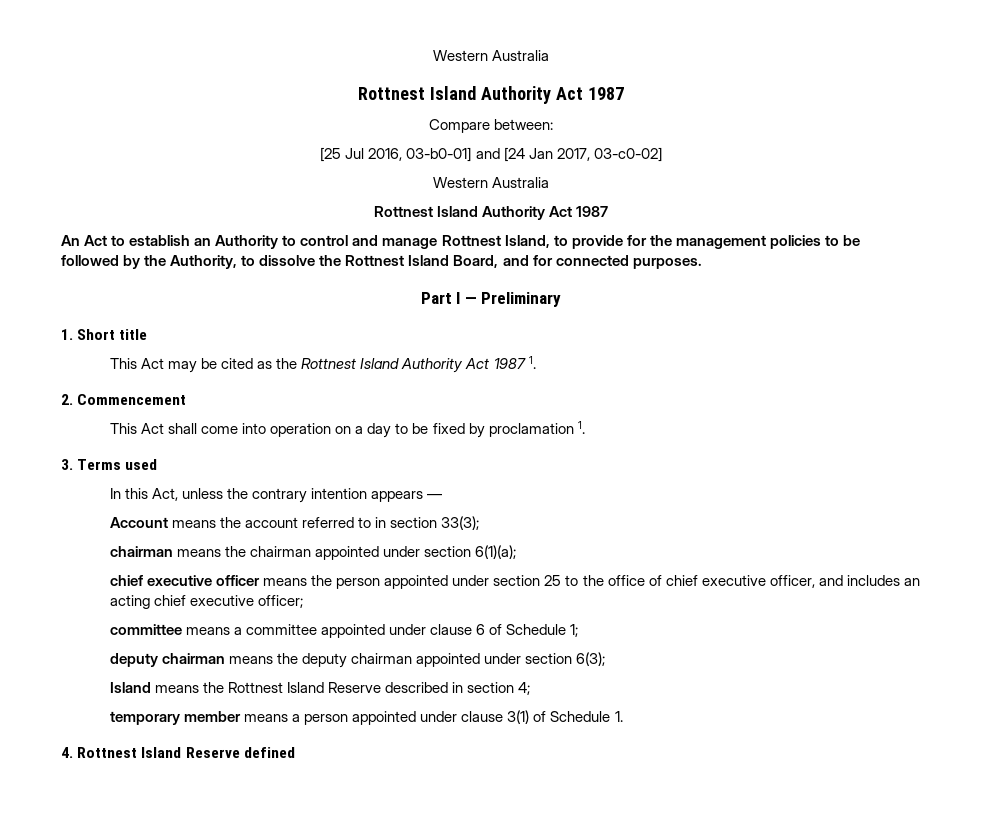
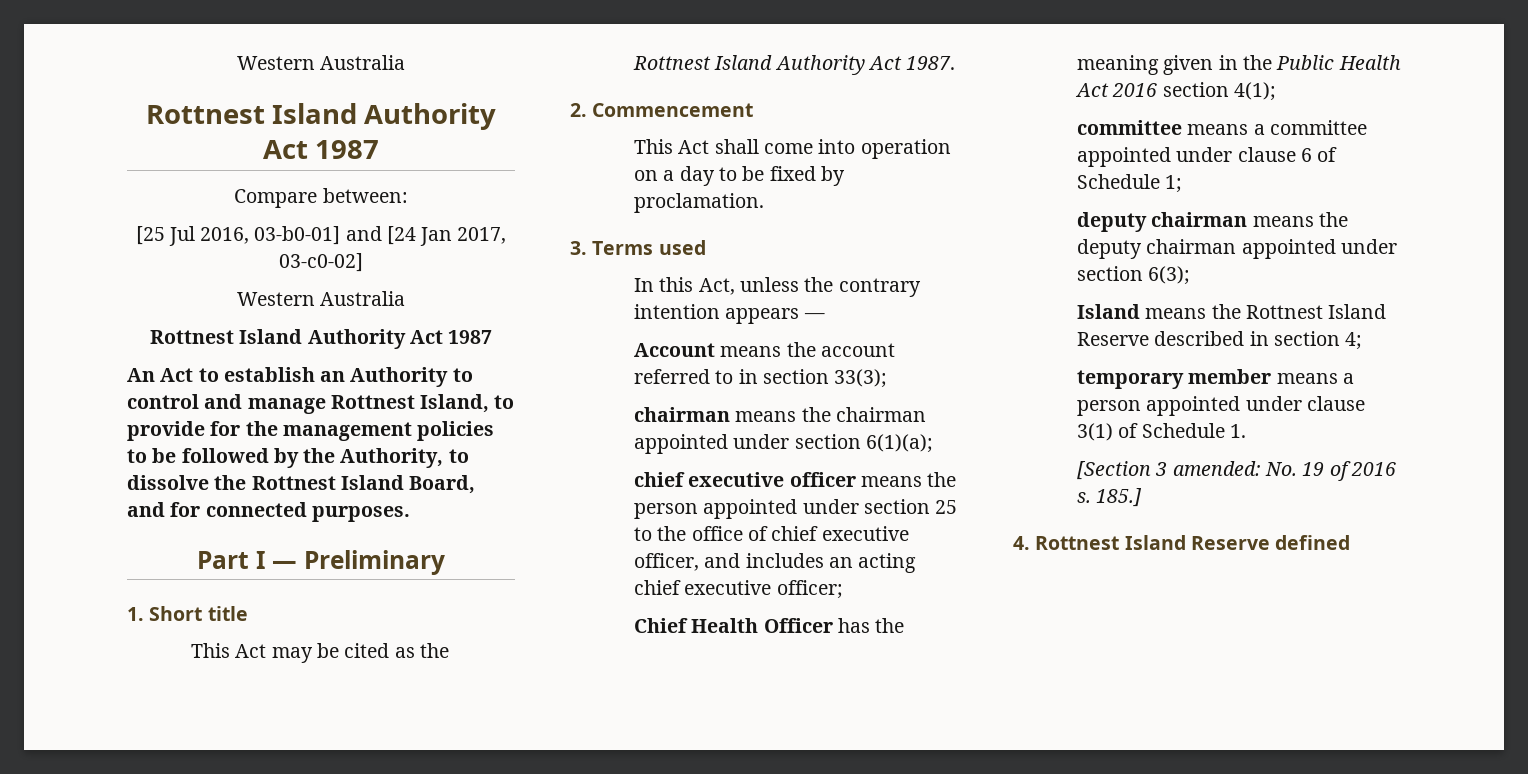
- This Act may be cited as the Rottnest Island Authority Act 1987 1.
+ This Act may be cited as the Rottnest Island Authority Act 1987.
- This Act shall come into operation on a day to be fixed by proclamation 1.
+ This Act shall come into operation on a day to be fixed by proclamation.
+ Chief Health Officer has the meaning given in the Public Health Act 2016 section 4(1);
+ [Section 3 amended: No. 19 of 2016 s. 185.]

